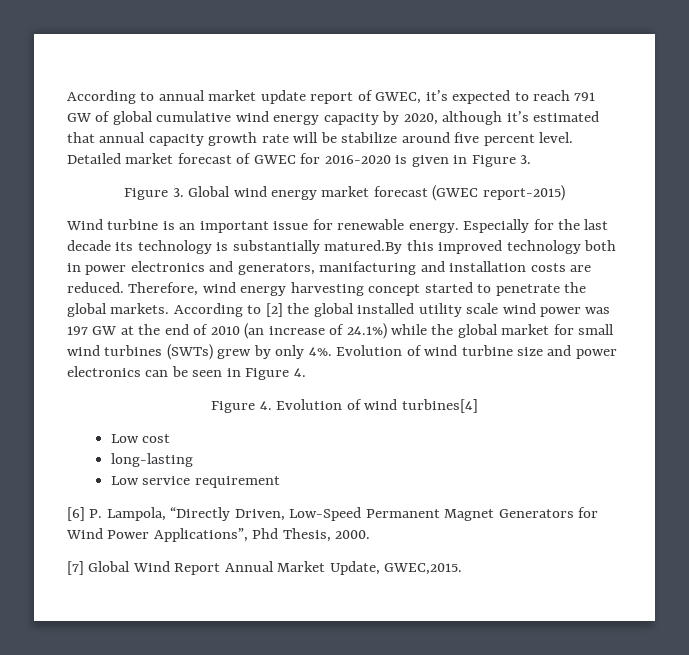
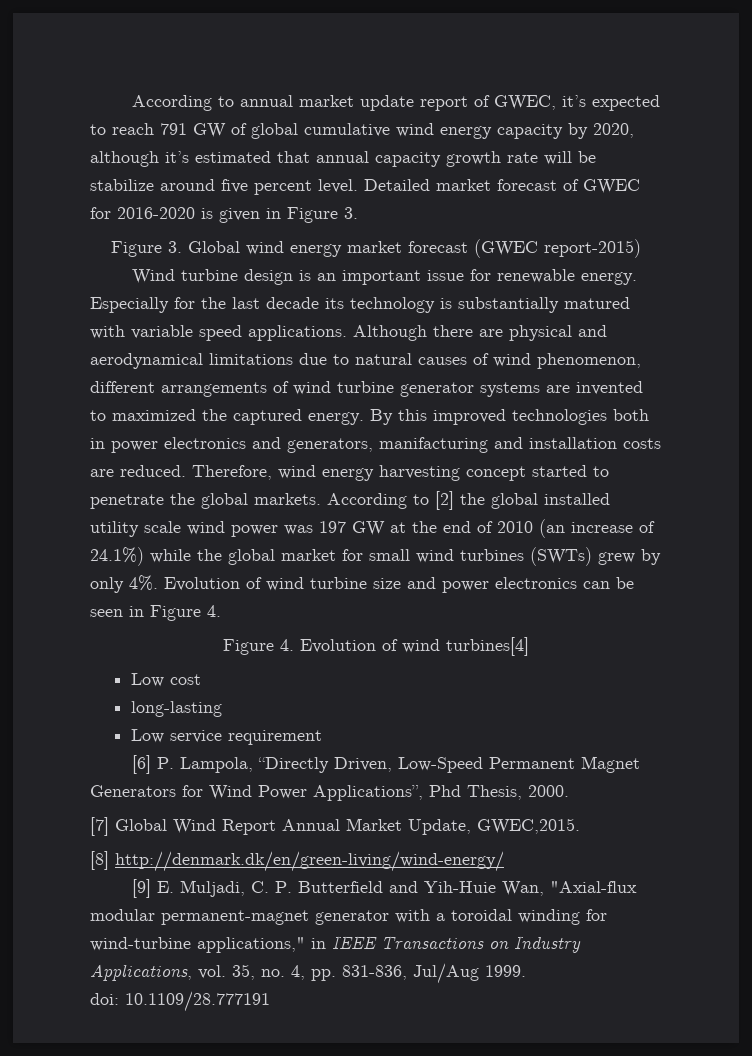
- Wind turbine is an important issue for renewable energy.
+ Wind turbine design is an important issue for renewable energy.
- Especially for the last decade its technology is substantially matured.By this improved technology both in power electronics and generators, manifacturing and installation costs are reduced.
+ Especially for the last decade its technology is substantially matured with variable speed applications. Although there are physical and aerodynamical limitations due to natural causes of wind phenomenon, different arrangements of wind turbine generator systems are invented to maximized the captured energy. By this improved technologies both in power electronics and generators, manifacturing and installation costs are reduced.
+ [8] http://denmark.dk/en/green-living/wind-energy/
+ [9] E. Muljadi, C. P. Butterfield and Yih-Huie Wan, "Axial-flux modular permanent-magnet generator with a toroidal winding for wind-turbine applications," in IEEE Transactions on Industry Applications, vol. 35, no. 4, pp. 831-836, Jul/Aug 1999.
+ doi: 10.1109/28.777191

